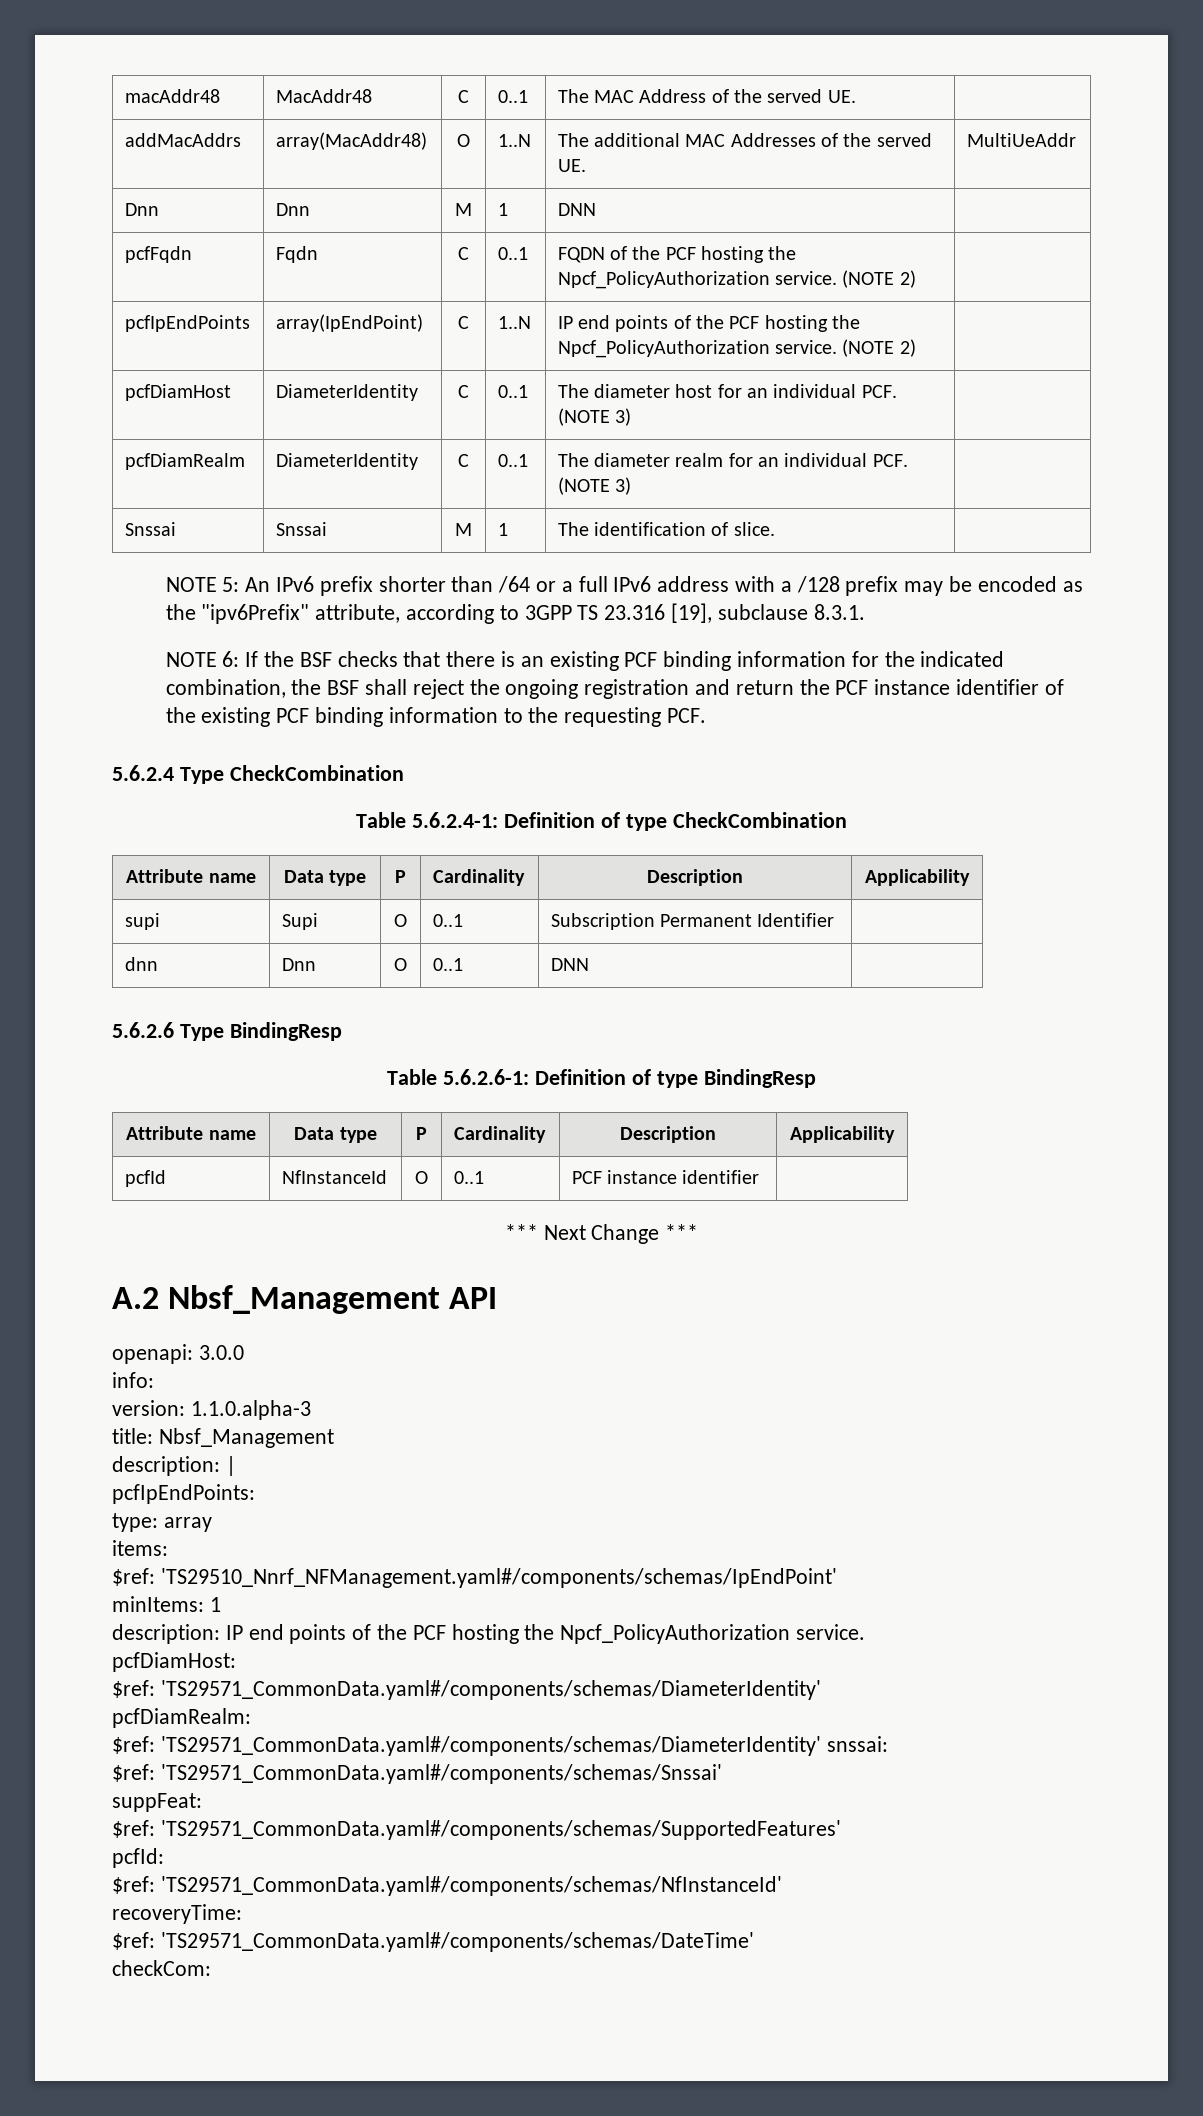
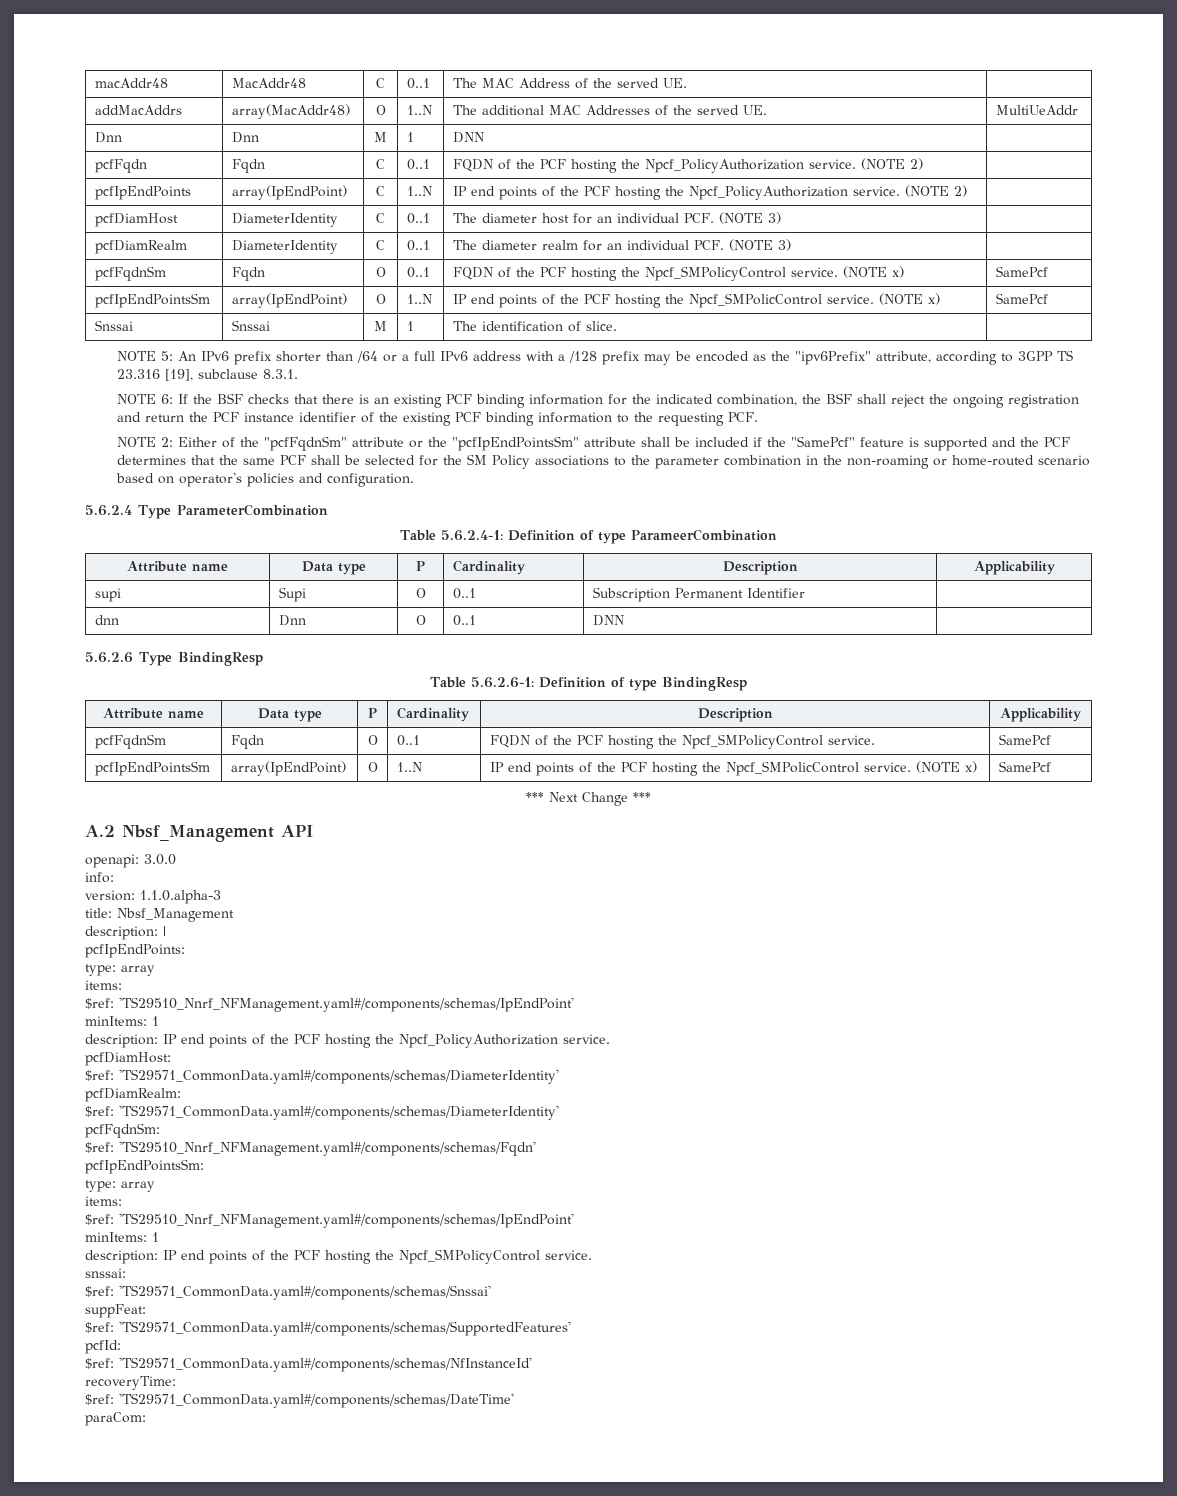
+ pcfFqdnSm | Fqdn | O | 0..1 | FQDN of the PCF hosting the Npcf_SMPolicyControl service. (NOTE x) | SamePcf
+ pcfIpEndPointsSm | array(IpEndPoint) | O | 1..N | IP end points of the PCF hosting the Npcf_SMPolicControl service. (NOTE x) | SamePcf
+ NOTE 2: Either of the "pcfFqdnSm" attribute or the "pcfIpEndPointsSm" attribute shall be included if the "SamePcf" feature is supported and the PCF determines that the same PCF shall be selected for the SM Policy associations to the parameter combination in the non-roaming or home-routed scenario based on operator's policies and configuration.
- 5.6.2.4 Type CheckCombination
+ 5.6.2.4 Type ParameterCombination
- Table 5.6.2.4-1: Definition of type CheckCombination
+ Table 5.6.2.4-1: Definition of type ParameerCombination
- pcfId | NfInstanceId | O | 0..1 | PCF instance identifier |
+ pcfFqdnSm | Fqdn | O | 0..1 | FQDN of the PCF hosting the Npcf_SMPolicyControl service. | SamePcf
+ pcfIpEndPointsSm | array(IpEndPoint) | O | 1..N | IP end points of the PCF hosting the Npcf_SMPolicControl service. (NOTE x) | SamePcf
  pcfDiamRealm:
- $ref: 'TS29571_CommonData.yaml#/components/schemas/DiameterIdentity' snssai:
+ $ref: 'TS29571_CommonData.yaml#/components/schemas/DiameterIdentity'
+ pcfFqdnSm:
+ $ref: 'TS29510_Nnrf_NFManagement.yaml#/components/schemas/Fqdn'
+ pcfIpEndPointsSm:
+ type: array
+ items:
+ $ref: 'TS29510_Nnrf_NFManagement.yaml#/components/schemas/IpEndPoint'
+ minItems: 1
+ description: IP end points of the PCF hosting the Npcf_SMPolicyControl service.
+ snssai:
- checkCom:
+ paraCom:

